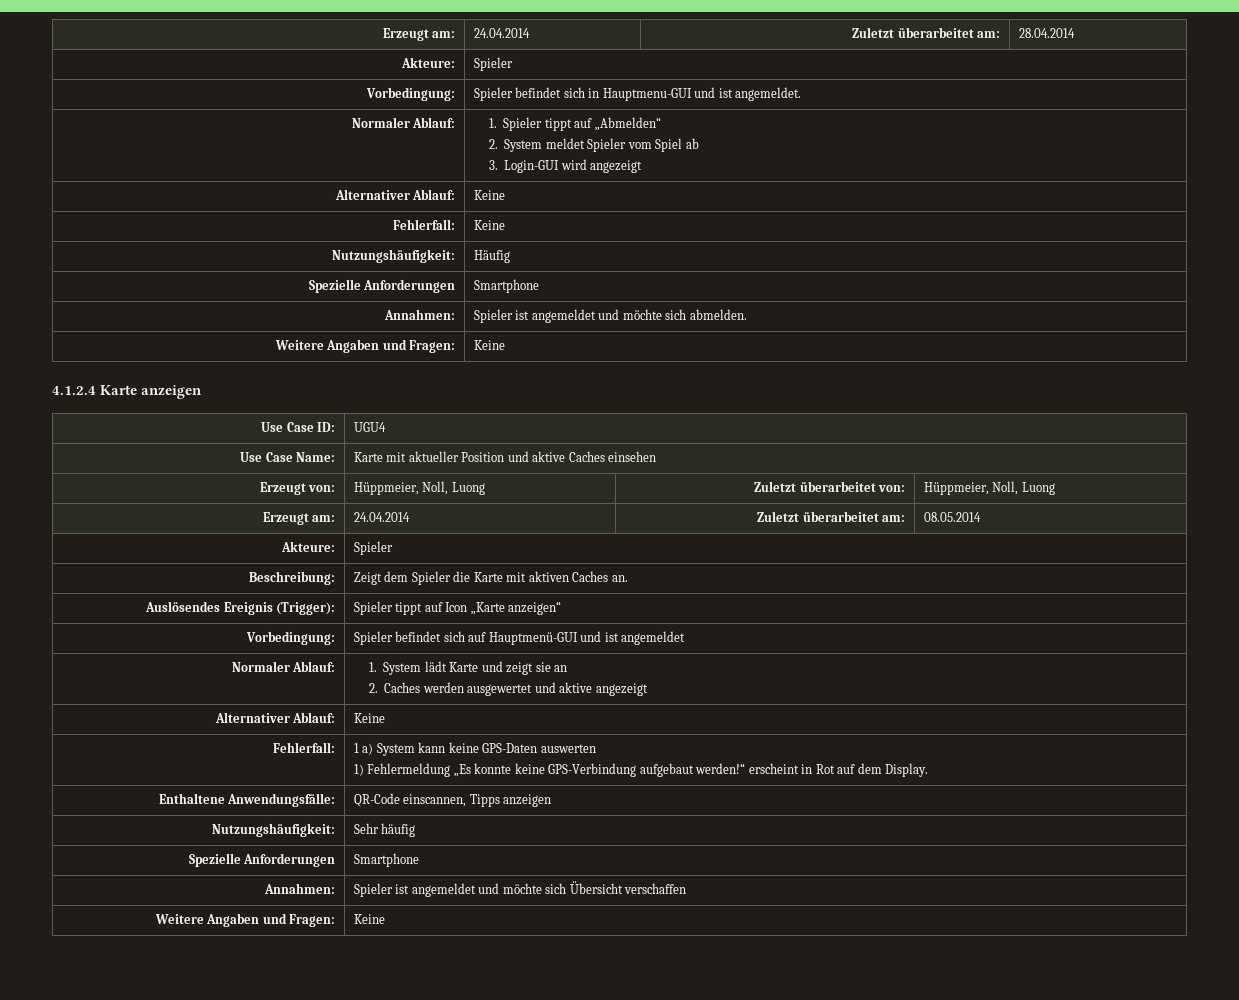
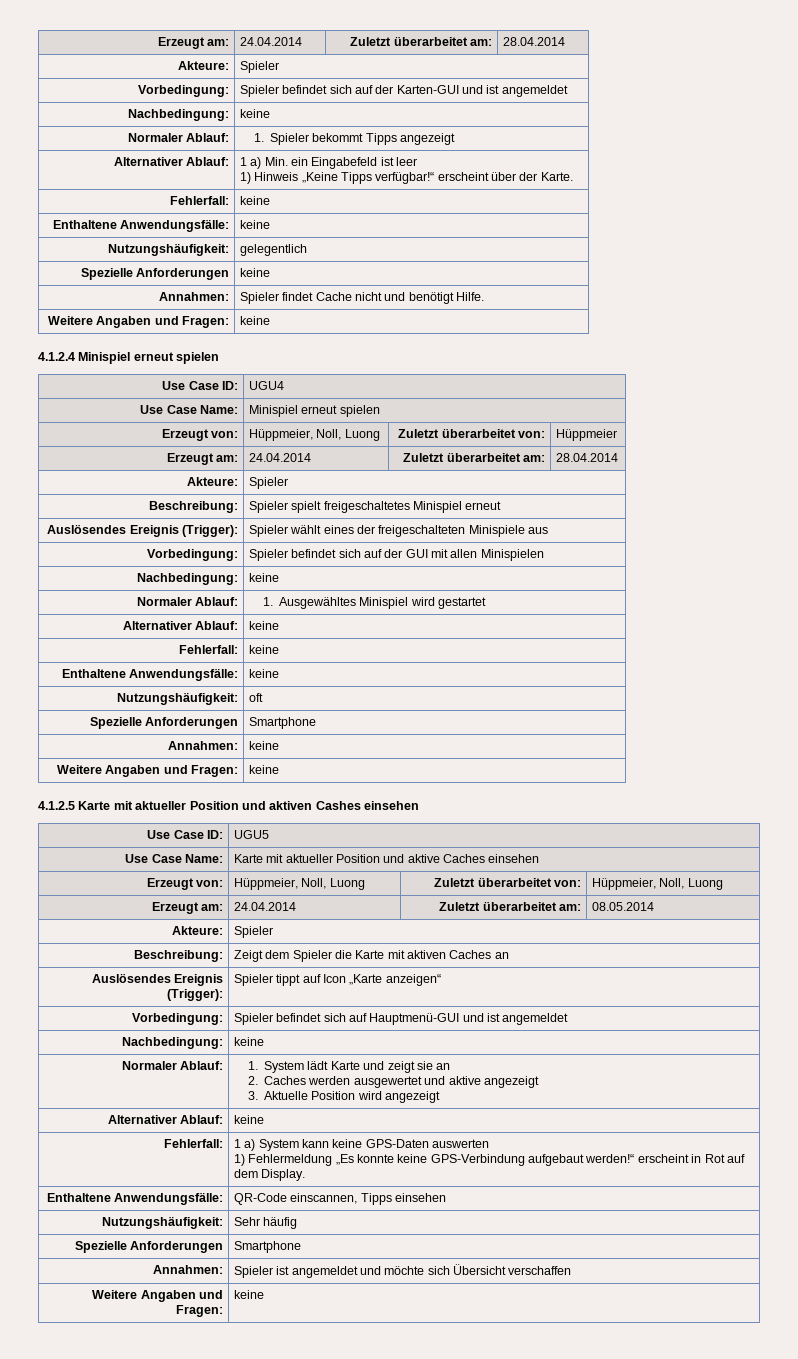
- Vorbedingung: | Spieler befindet sich in Hauptmenu-GUI und ist angemeldet.
- Normaler Ablauf: | 1. Spieler tippt auf „Abmelden“
- 2. System meldet Spieler vom Spiel ab
- 3. Login-GUI wird angezeigt
- Alternativer Ablauf: | Keine
- Fehlerfall: | Keine
- Nutzungshäufigkeit: | Häufig
+ Vorbedingung: | Spieler befindet sich auf der Karten-GUI und ist angemeldet
+ Nachbedingung: | keine
+ Normaler Ablauf: | 1. Spieler bekommt Tipps angezeigt
+ Alternativer Ablauf: | 1 a) Min. ein Eingabefeld ist leer
+ 1) Hinweis „Keine Tipps verfügbar!“ erscheint über der Karte.
+ Fehlerfall: | keine
+ Enthaltene Anwendungsfälle: | keine
+ Nutzungshäufigkeit: | gelegentlich
+ Spezielle Anforderungen | keine
+ Annahmen: | Spieler findet Cache nicht und benötigt Hilfe.
+ Weitere Angaben und Fragen: | keine
+ 4.1.2.4 Minispiel erneut spielen
+ Use Case ID: | UGU4
+ Use Case Name: | Minispiel erneut spielen
+ Erzeugt von: | Hüppmeier, Noll, Luong | Zuletzt überarbeitet von: | Hüppmeier
+ Erzeugt am: | 24.04.2014 | Zuletzt überarbeitet am: | 28.04.2014
+ Akteure: | Spieler
+ Beschreibung: | Spieler spielt freigeschaltetes Minispiel erneut
+ Auslösendes Ereignis (Trigger): | Spieler wählt eines der freigeschalteten Minispiele aus
+ Vorbedingung: | Spieler befindet sich auf der GUI mit allen Minispielen
+ Nachbedingung: | keine
+ Normaler Ablauf: | 1. Ausgewähltes Minispiel wird gestartet
+ Alternativer Ablauf: | keine
+ Fehlerfall: | keine
+ Enthaltene Anwendungsfälle: | keine
+ Nutzungshäufigkeit: | oft
  Spezielle Anforderungen | Smartphone
- Annahmen: | Spieler ist angemeldet und möchte sich abmelden.
- Weitere Angaben und Fragen: | Keine
- 4.1.2.4 Karte anzeigen
- Use Case ID: | UGU4
+ Annahmen: | keine
+ Weitere Angaben und Fragen: | keine
+ 4.1.2.5 Karte mit aktueller Position und aktiven Cashes einsehen
+ Use Case ID: | UGU5
- Beschreibung: | Zeigt dem Spieler die Karte mit aktiven Caches an.
+ Beschreibung: | Zeigt dem Spieler die Karte mit aktiven Caches an
  Vorbedingung: | Spieler befindet sich auf Hauptmenü-GUI und ist angemeldet
+ Nachbedingung: | keine
  Normaler Ablauf: | 1. System lädt Karte und zeigt sie an
  2. Caches werden ausgewertet und aktive angezeigt
- Alternativer Ablauf: | Keine
+ 3. Aktuelle Position wird angezeigt
+ Alternativer Ablauf: | keine
- Enthaltene Anwendungsfälle: | QR-Code einscannen, Tipps anzeigen
+ Enthaltene Anwendungsfälle: | QR-Code einscannen, Tipps einsehen
  Annahmen: | Spieler ist angemeldet und möchte sich Übersicht verschaffen
- Weitere Angaben und Fragen: | Keine
+ Weitere Angaben und Fragen: | keine

